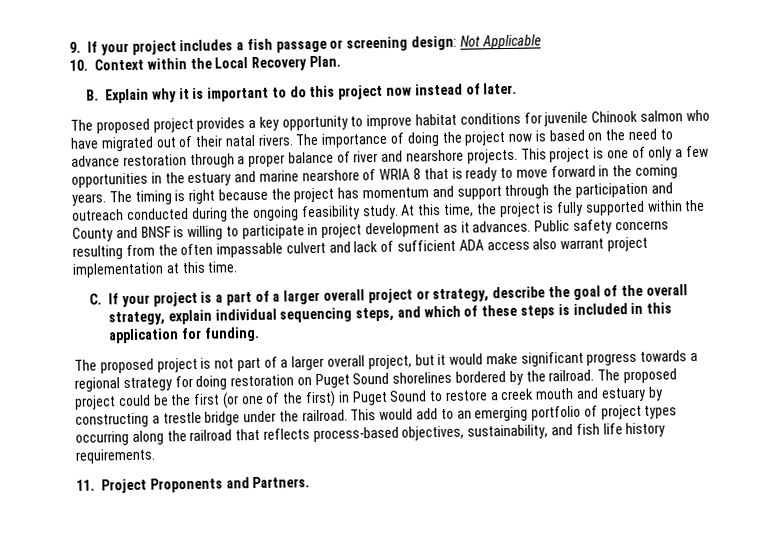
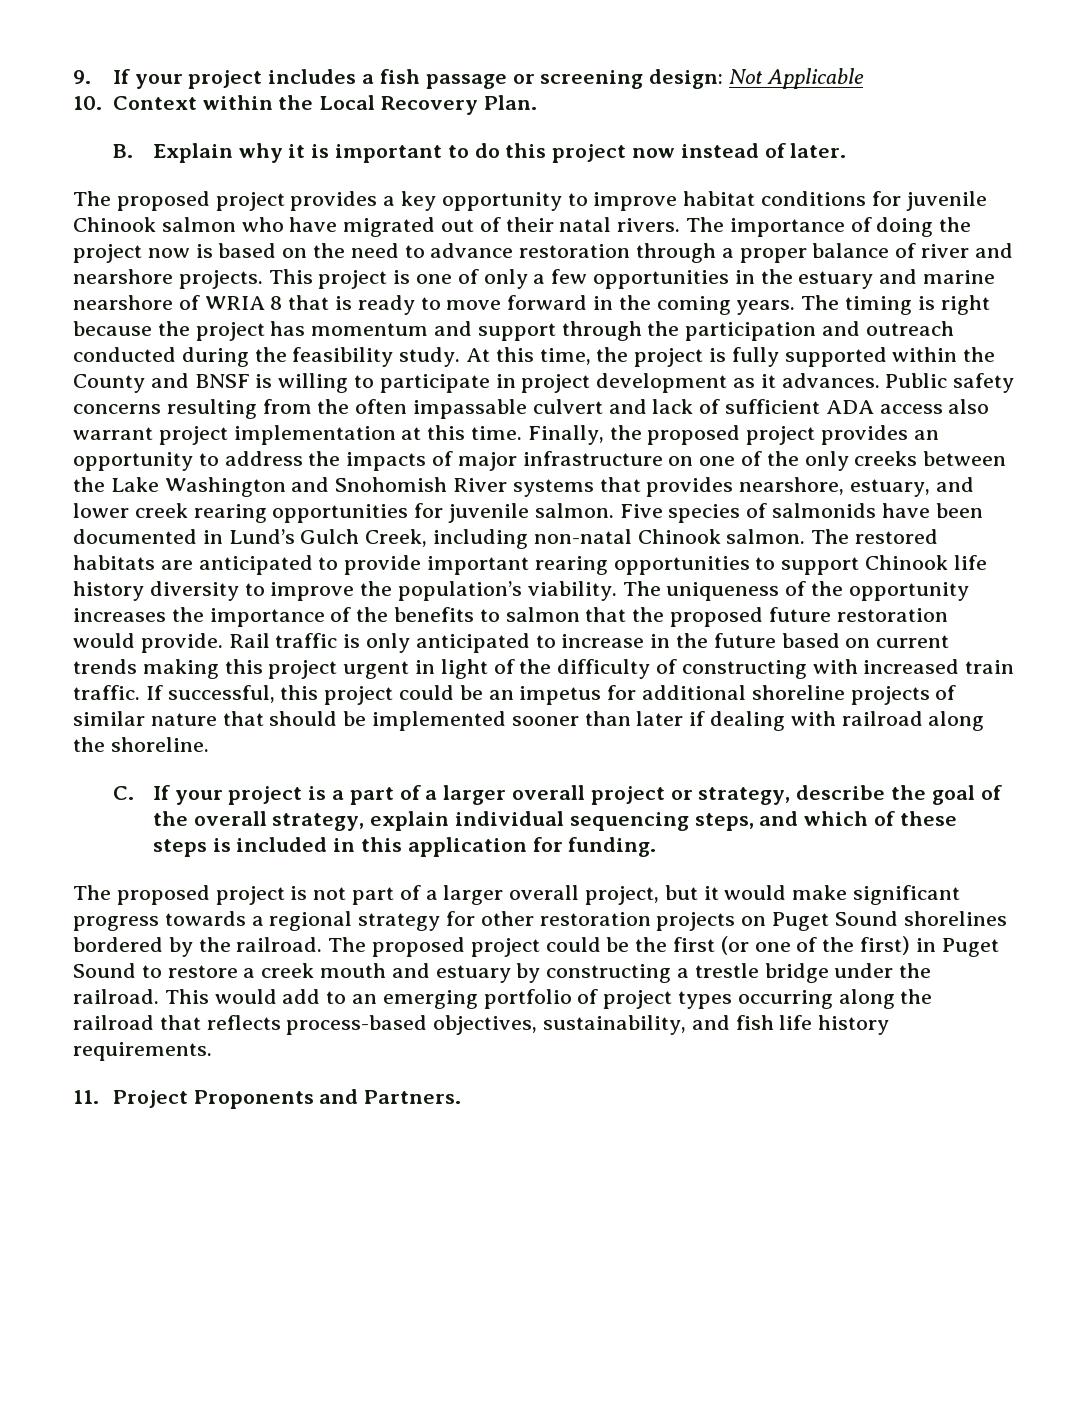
- The timing is right because the project has momentum and support through the participation and outreach conducted during the ongoing feasibility study.
+ The timing is right because the project has momentum and support through the participation and outreach conducted during the feasibility study.
+ Finally, the proposed project provides an opportunity to address the impacts of major infrastructure on one of the only creeks between the Lake Washington and Snohomish River systems that provides nearshore, estuary, and lower creek rearing opportunities for juvenile salmon. Five species of salmonids have been documented in Lund’s Gulch Creek, including non-natal Chinook salmon. The restored habitats are anticipated to provide important rearing opportunities to support Chinook life history diversity to improve the population’s viability. The uniqueness of the opportunity increases the importance of the benefits to salmon that the proposed future restoration would provide. Rail traffic is only anticipated to increase in the future based on current trends making this project urgent in light of the difficulty of constructing with increased train traffic. If successful, this project could be an impetus for additional shoreline projects of similar nature that should be implemented sooner than later if dealing with railroad along the shoreline.
- The proposed project is not part of a larger overall project, but it would make significant progress towards a regional strategy for doing restoration on Puget Sound shorelines bordered by the railroad.
+ The proposed project is not part of a larger overall project, but it would make significant progress towards a regional strategy for other restoration projects on Puget Sound shorelines bordered by the railroad.

